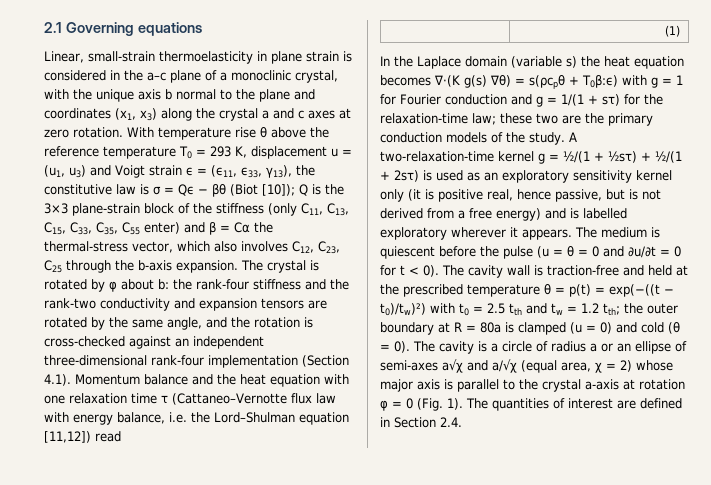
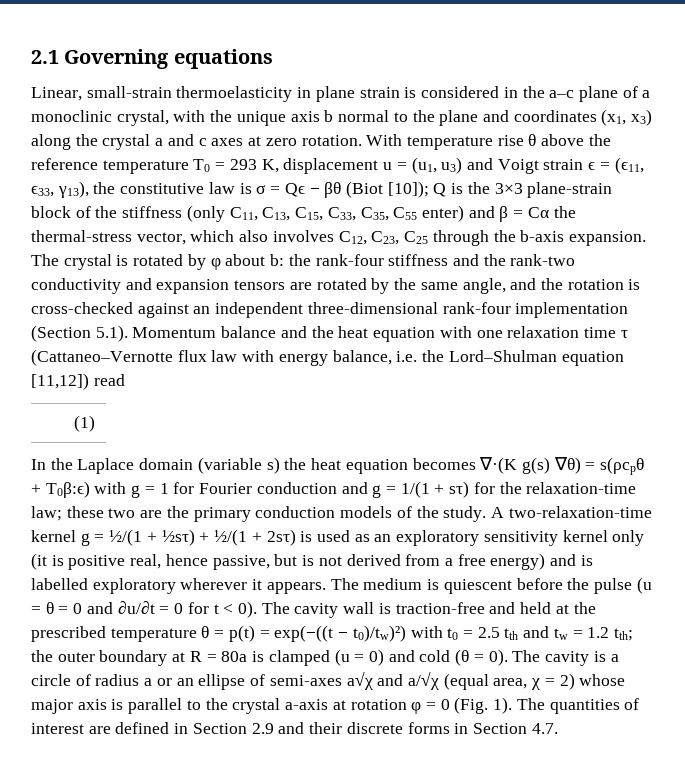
- The crystal is rotated by φ about b: the rank-four stiffness and the rank-two conductivity and expansion tensors are rotated by the same angle, and the rotation is cross-checked against an independent three-dimensional rank-four implementation (Section 4.1). Momentum balance and the heat equation with one relaxation time τ (Cattaneo–Vernotte flux law with energy balance, i.e. the Lord–Shulman equation [11,12]) read
+ The crystal is rotated by φ about b: the rank-four stiffness and the rank-two conductivity and expansion tensors are rotated by the same angle, and the rotation is cross-checked against an independent three-dimensional rank-four implementation (Section 5.1). Momentum balance and the heat equation with one relaxation time τ (Cattaneo–Vernotte flux law with energy balance, i.e. the Lord–Shulman equation [11,12]) read
- The quantities of interest are defined in Section 2.4.
+ The quantities of interest are defined in Section 2.9 and their discrete forms in Section 4.7.

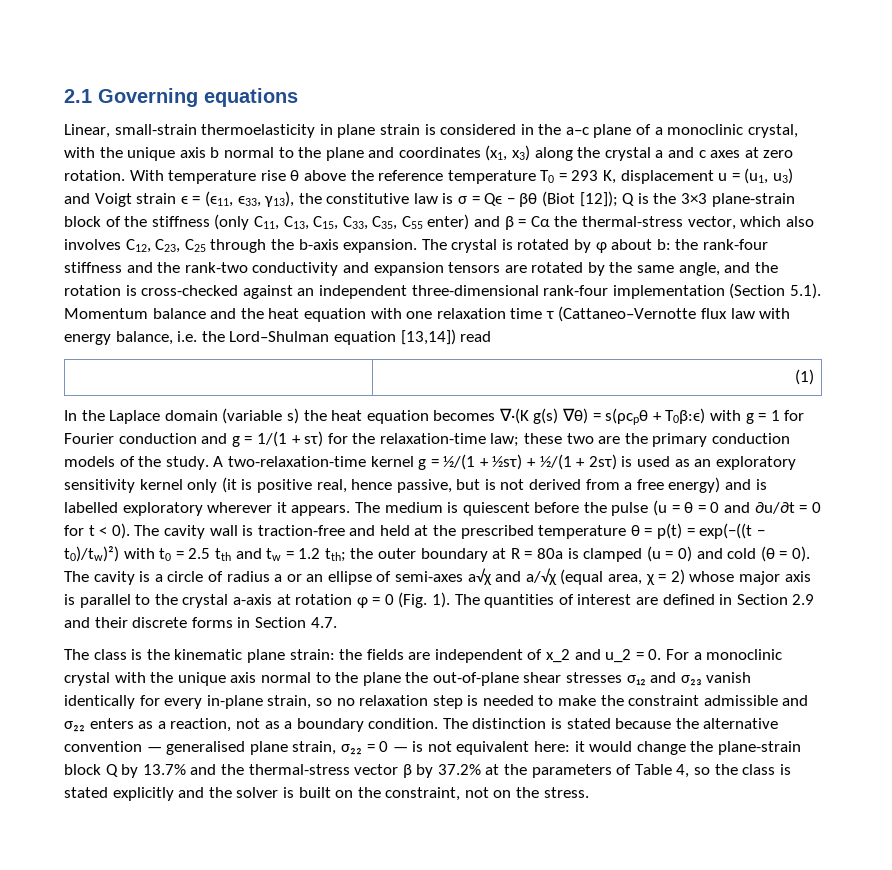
- With temperature rise θ above the reference temperature T0 = 293 K, displacement u = (u1, u3) and Voigt strain ϵ = (ϵ11, ϵ33, γ13), the constitutive law is σ = Qϵ − βθ (Biot [10]);
+ With temperature rise θ above the reference temperature T0 = 293 K, displacement u = (u1, u3) and Voigt strain ϵ = (ϵ11, ϵ33, γ13), the constitutive law is σ = Qϵ − βθ (Biot [12]);
- The crystal is rotated by φ about b: the rank-four stiffness and the rank-two conductivity and expansion tensors are rotated by the same angle, and the rotation is cross-checked against an independent three-dimensional rank-four implementation (Section 5.1). Momentum balance and the heat equation with one relaxation time τ (Cattaneo–Vernotte flux law with energy balance, i.e. the Lord–Shulman equation [11,12]) read
+ The crystal is rotated by φ about b: the rank-four stiffness and the rank-two conductivity and expansion tensors are rotated by the same angle, and the rotation is cross-checked against an independent three-dimensional rank-four implementation (Section 5.1). Momentum balance and the heat equation with one relaxation time τ (Cattaneo–Vernotte flux law with energy balance, i.e. the Lord–Shulman equation [13,14]) read
+ The class is the kinematic plane strain: the fields are independent of x_2 and u_2 = 0. For a monoclinic crystal with the unique axis normal to the plane the out-of-plane shear stresses σ₁₂ and σ₂₃ vanish identically for every in-plane strain, so no relaxation step is needed to make the constraint admissible and σ₂₂ enters as a reaction, not as a boundary condition. The distinction is stated because the alternative convention — generalised plane strain, σ₂₂ = 0 — is not equivalent here: it would change the plane-strain block Q by 13.7% and the thermal-stress vector β by 37.2% at the parameters of Table 4, so the class is stated explicitly and the solver is built on the constraint, not on the stress.

